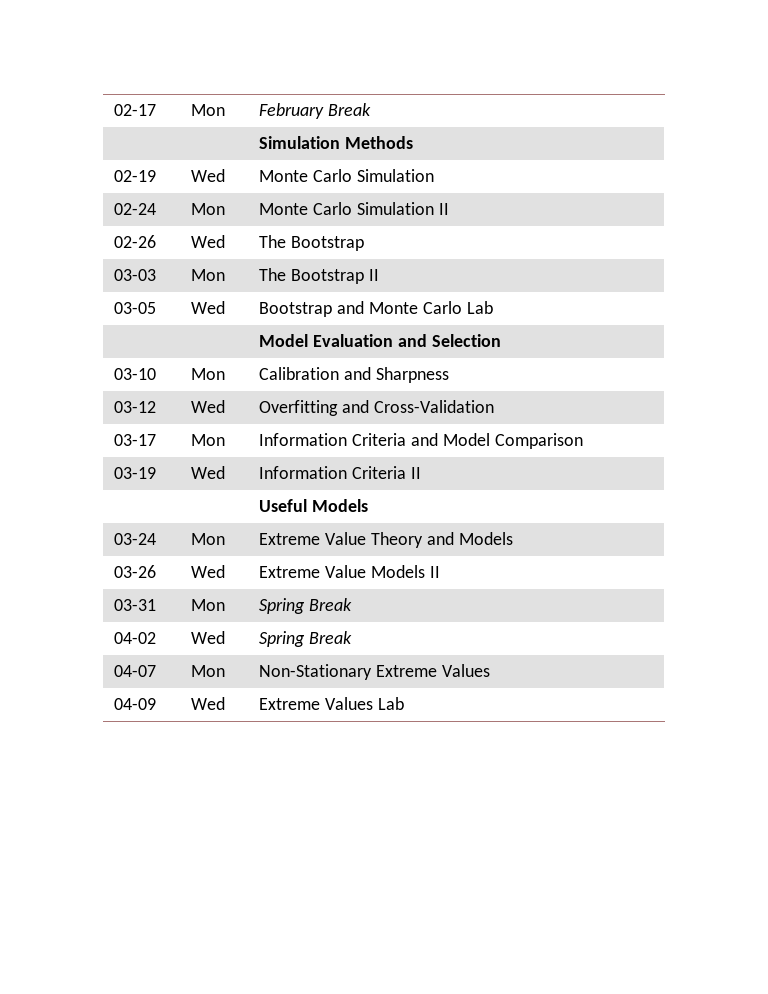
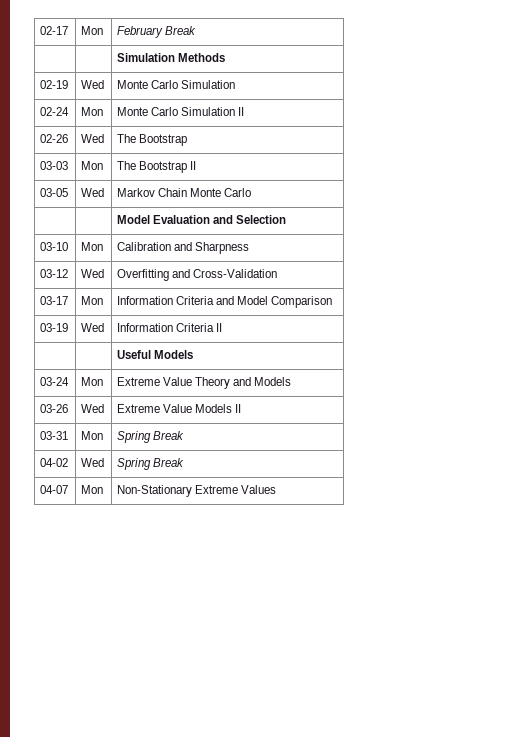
- 03-05 | Wed | Bootstrap and Monte Carlo Lab
+ 03-05 | Wed | Markov Chain Monte Carlo
- 04-09 | Wed | Extreme Values Lab

